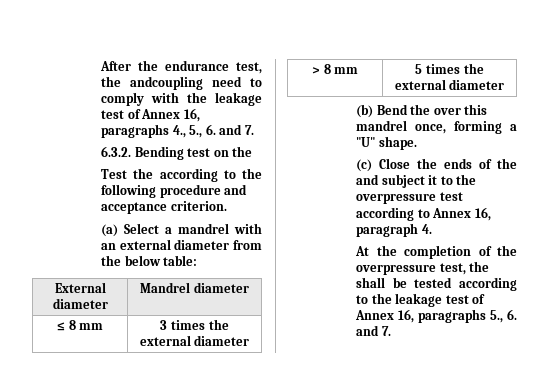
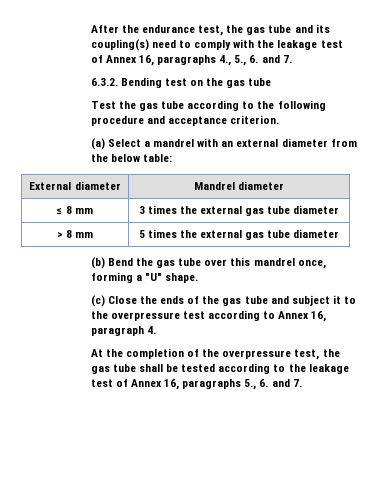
- After the endurance test, the andcoupling need to comply with the leakage test of Annex 16, paragraphs 4., 5., 6. and 7.
+ After the endurance test, the gas tube and its coupling(s) need to comply with the leakage test of Annex 16, paragraphs 4., 5., 6. and 7.
- 6.3.2. Bending test on the
+ 6.3.2. Bending test on the gas tube
- Test the according to the following procedure and acceptance criterion.
+ Test the gas tube according to the following procedure and acceptance criterion.
- ≤ 8 mm | 3 times the external diameter
+ ≤ 8 mm | 3 times the external gas tube diameter
- > 8 mm | 5 times the external diameter
+ > 8 mm | 5 times the external gas tube diameter
- (b) Bend the over this mandrel once, forming a "U" shape.
+ (b) Bend the gas tube over this mandrel once, forming a "U" shape.
- (c) Close the ends of the and subject it to the overpressure test according to Annex 16, paragraph 4.
+ (c) Close the ends of the gas tube and subject it to the overpressure test according to Annex 16, paragraph 4.
- At the completion of the overpressure test, the shall be tested according to the leakage test of Annex 16, paragraphs 5., 6. and 7.
+ At the completion of the overpressure test, the gas tube shall be tested according to the leakage test of Annex 16, paragraphs 5., 6. and 7.

